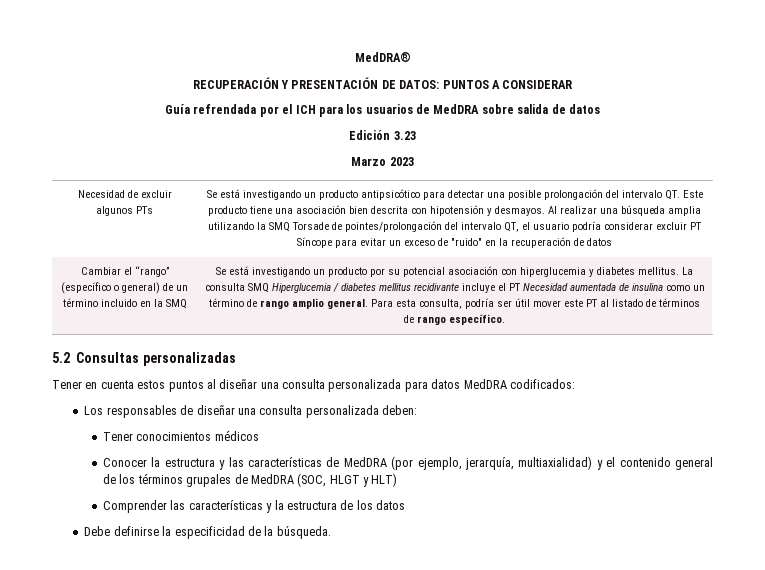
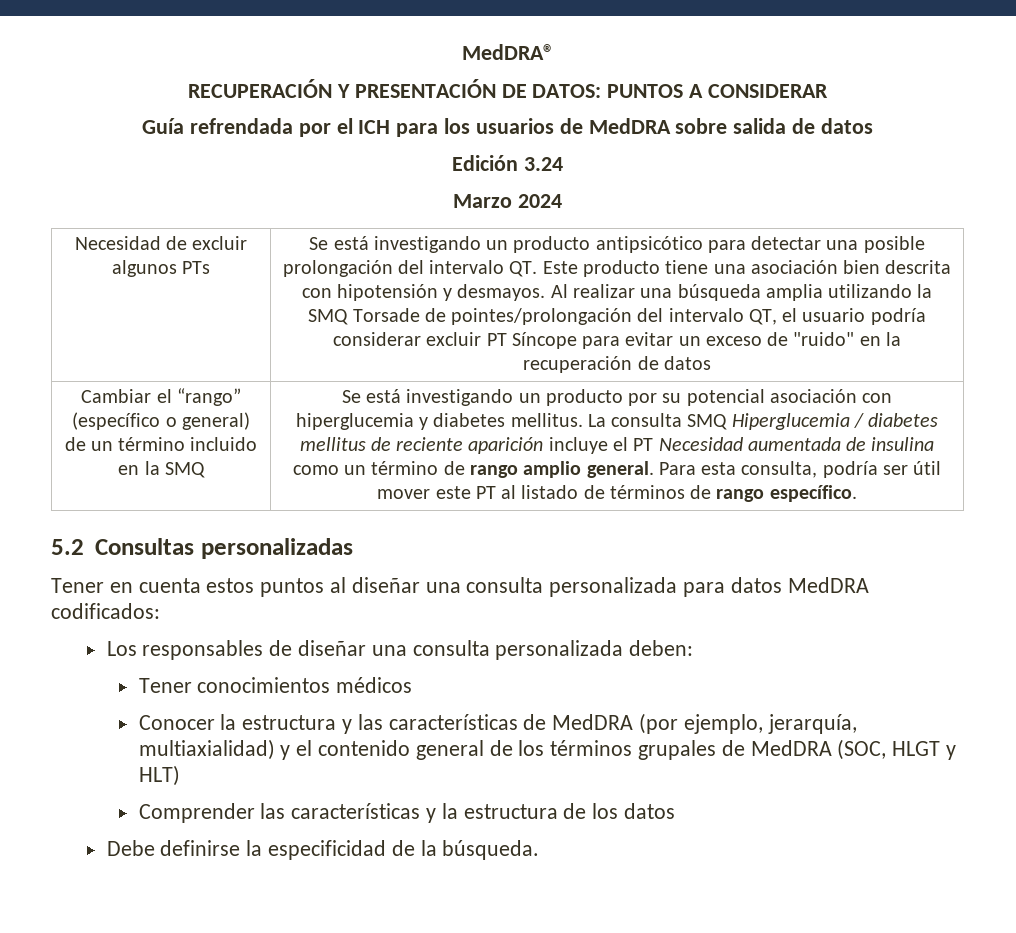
- Edición 3.23
+ Edición 3.24
- Marzo 2023
+ Marzo 2024
- La consulta SMQ Hiperglucemia / diabetes mellitus recidivante incluye el PT Necesidad aumentada de insulina como un término de rango amplio general.
+ La consulta SMQ Hiperglucemia / diabetes mellitus de reciente aparición incluye el PT Necesidad aumentada de insulina como un término de rango amplio general.

